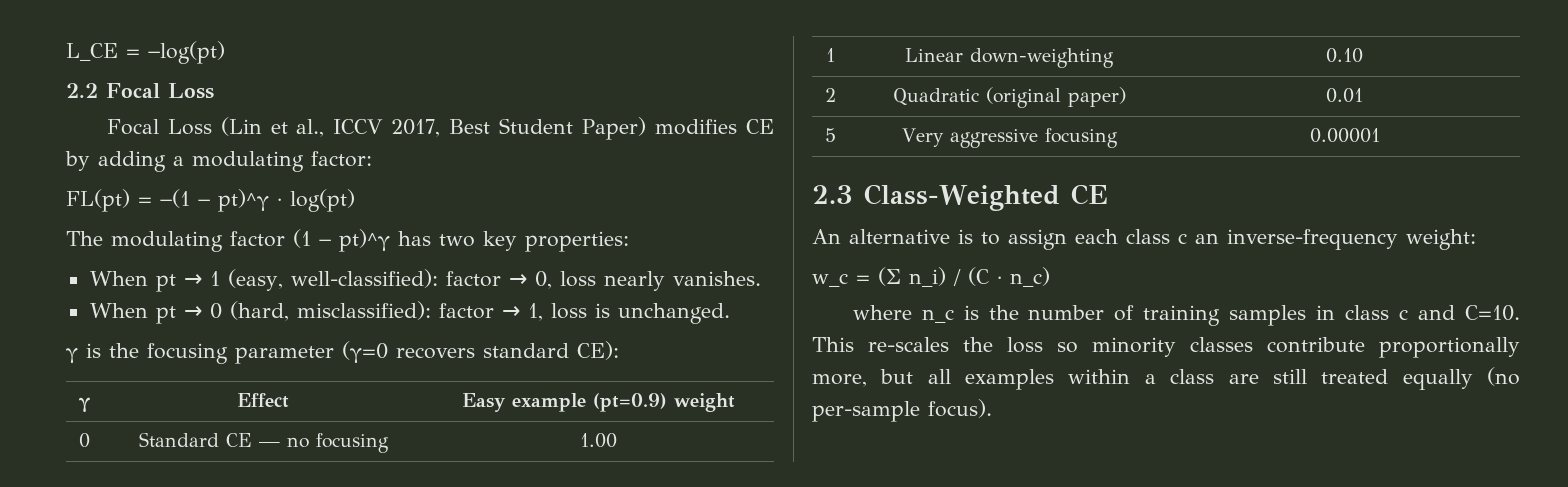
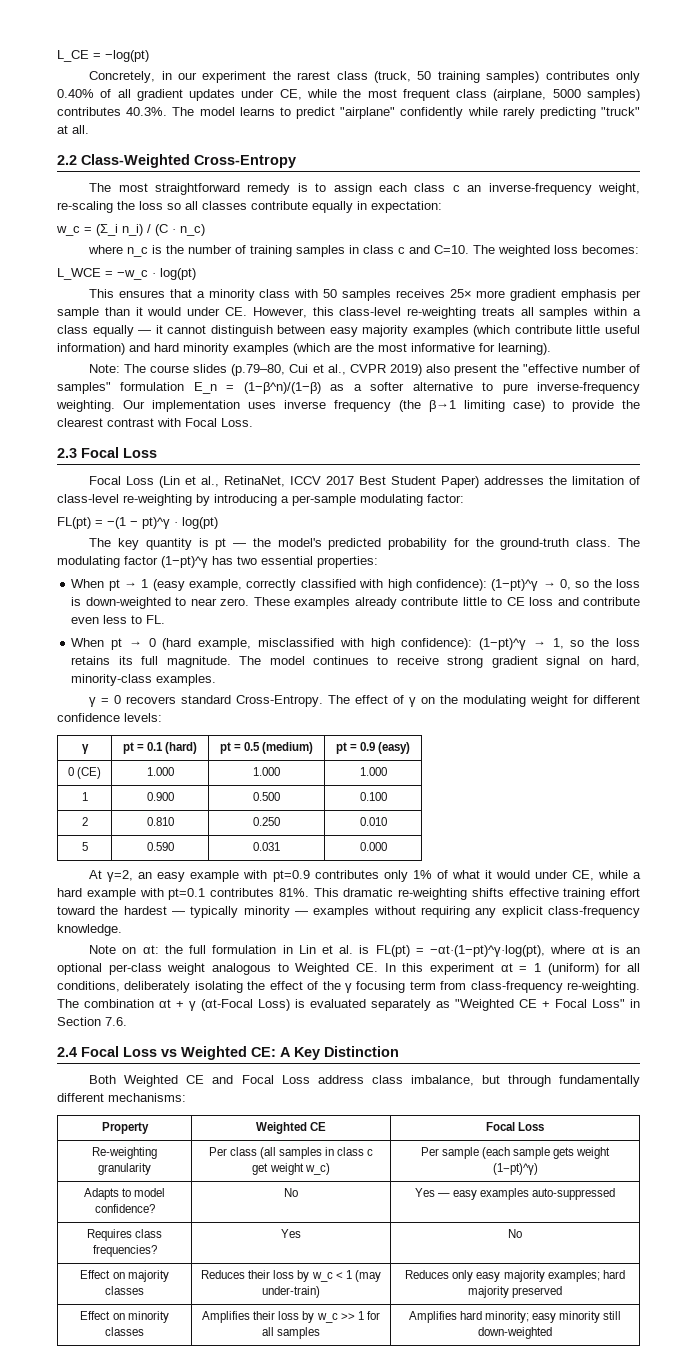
- 2.2 Focal Loss
- Focal Loss (Lin et al., ICCV 2017, Best Student Paper) modifies CE by adding a modulating factor:
- FL(pt) = −(1 − pt)^γ · log(pt)
- The modulating factor (1 − pt)^γ has two key properties:
- When pt → 1 (easy, well-classified): factor → 0, loss nearly vanishes.
- When pt → 0 (hard, misclassified): factor → 1, loss is unchanged.
- γ is the focusing parameter (γ=0 recovers standard CE):
- γ | Effect | Easy example (pt=0.9) weight
- 0 | Standard CE — no focusing | 1.00
- 1 | Linear down-weighting | 0.10
- 2 | Quadratic (original paper) | 0.01
- 5 | Very aggressive focusing | 0.00001
- 2.3 Class-Weighted CE
- An alternative is to assign each class c an inverse-frequency weight:
+ Concretely, in our experiment the rarest class (truck, 50 training samples) contributes only 0.40% of all gradient updates under CE, while the most frequent class (airplane, 5000 samples) contributes 40.3%. The model learns to predict "airplane" confidently while rarely predicting "truck" at all.
+ 2.2 Class-Weighted Cross-Entropy
+ The most straightforward remedy is to assign each class c an inverse-frequency weight, re-scaling the loss so all classes contribute equally in expectation:
- w_c = (Σ n_i) / (C · n_c)
+ w_c = (Σ_i n_i) / (C · n_c)
- This re-scales the loss so minority classes contribute proportionally more, but all examples within a class are still treated equally (no per-sample focus).
+ The weighted loss becomes:
+ L_WCE = −w_c · log(pt)
+ This ensures that a minority class with 50 samples receives 25× more gradient emphasis per sample than it would under CE. However, this class-level re-weighting treats all samples within a class equally — it cannot distinguish between easy majority examples (which contribute little useful information) and hard minority examples (which are the most informative for learning).
+ Note: The course slides (p.79–80, Cui et al., CVPR 2019) also present the "effective number of samples" formulation E_n = (1−β^n)/(1−β) as a softer alternative to pure inverse-frequency weighting. Our implementation uses inverse frequency (the β→1 limiting case) to provide the clearest contrast with Focal Loss.
+ 2.3 Focal Loss
+ Focal Loss (Lin et al., RetinaNet, ICCV 2017 Best Student Paper) addresses the limitation of class-level re-weighting by introducing a per-sample modulating factor:
+ FL(pt) = −(1 − pt)^γ · log(pt)
+ The key quantity is pt — the model's predicted probability for the ground-truth class. The modulating factor (1−pt)^γ has two essential properties:
+ When pt → 1 (easy example, correctly classified with high confidence): (1−pt)^γ → 0, so the loss is down-weighted to near zero. These examples already contribute little to CE loss and contribute even less to FL.
+ When pt → 0 (hard example, misclassified with high confidence): (1−pt)^γ → 1, so the loss retains its full magnitude. The model continues to receive strong gradient signal on hard, minority-class examples.
+ γ = 0 recovers standard Cross-Entropy. The effect of γ on the modulating weight for different confidence levels:
+ γ | pt = 0.1 (hard) | pt = 0.5 (medium) | pt = 0.9 (easy)
+ 0 (CE) | 1.000 | 1.000 | 1.000
+ 1 | 0.900 | 0.500 | 0.100
+ 2 | 0.810 | 0.250 | 0.010
+ 5 | 0.590 | 0.031 | 0.000
+ At γ=2, an easy example with pt=0.9 contributes only 1% of what it would under CE, while a hard example with pt=0.1 contributes 81%. This dramatic re-weighting shifts effective training effort toward the hardest — typically minority — examples without requiring any explicit class-frequency knowledge.
+ Note on αt: the full formulation in Lin et al. is FL(pt) = −αt·(1−pt)^γ·log(pt), where αt is an optional per-class weight analogous to Weighted CE. In this experiment αt = 1 (uniform) for all conditions, deliberately isolating the effect of the γ focusing term from class-frequency re-weighting. The combination αt + γ (αt-Focal Loss) is evaluated separately as "Weighted CE + Focal Loss" in Section 7.6.
+ 2.4 Focal Loss vs Weighted CE: A Key Distinction
+ Both Weighted CE and Focal Loss address class imbalance, but through fundamentally different mechanisms:
+ Property | Weighted CE | Focal Loss
+ Re-weighting granularity | Per class (all samples in class c get weight w_c) | Per sample (each sample gets weight (1−pt)^γ)
+ Adapts to model confidence? | No | Yes — easy examples auto-suppressed
+ Requires class frequencies? | Yes | No
+ Effect on majority classes | Reduces their loss by w_c < 1 (may under-train) | Reduces only easy majority examples; hard majority preserved
+ Effect on minority classes | Amplifies their loss by w_c >> 1 for all samples | Amplifies hard minority; easy minority still down-weighted

